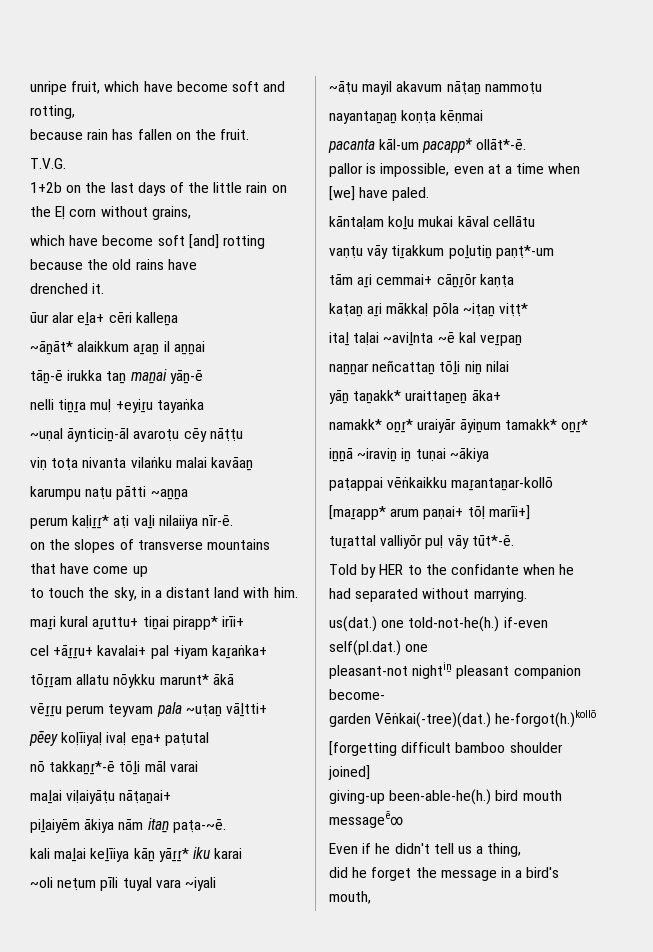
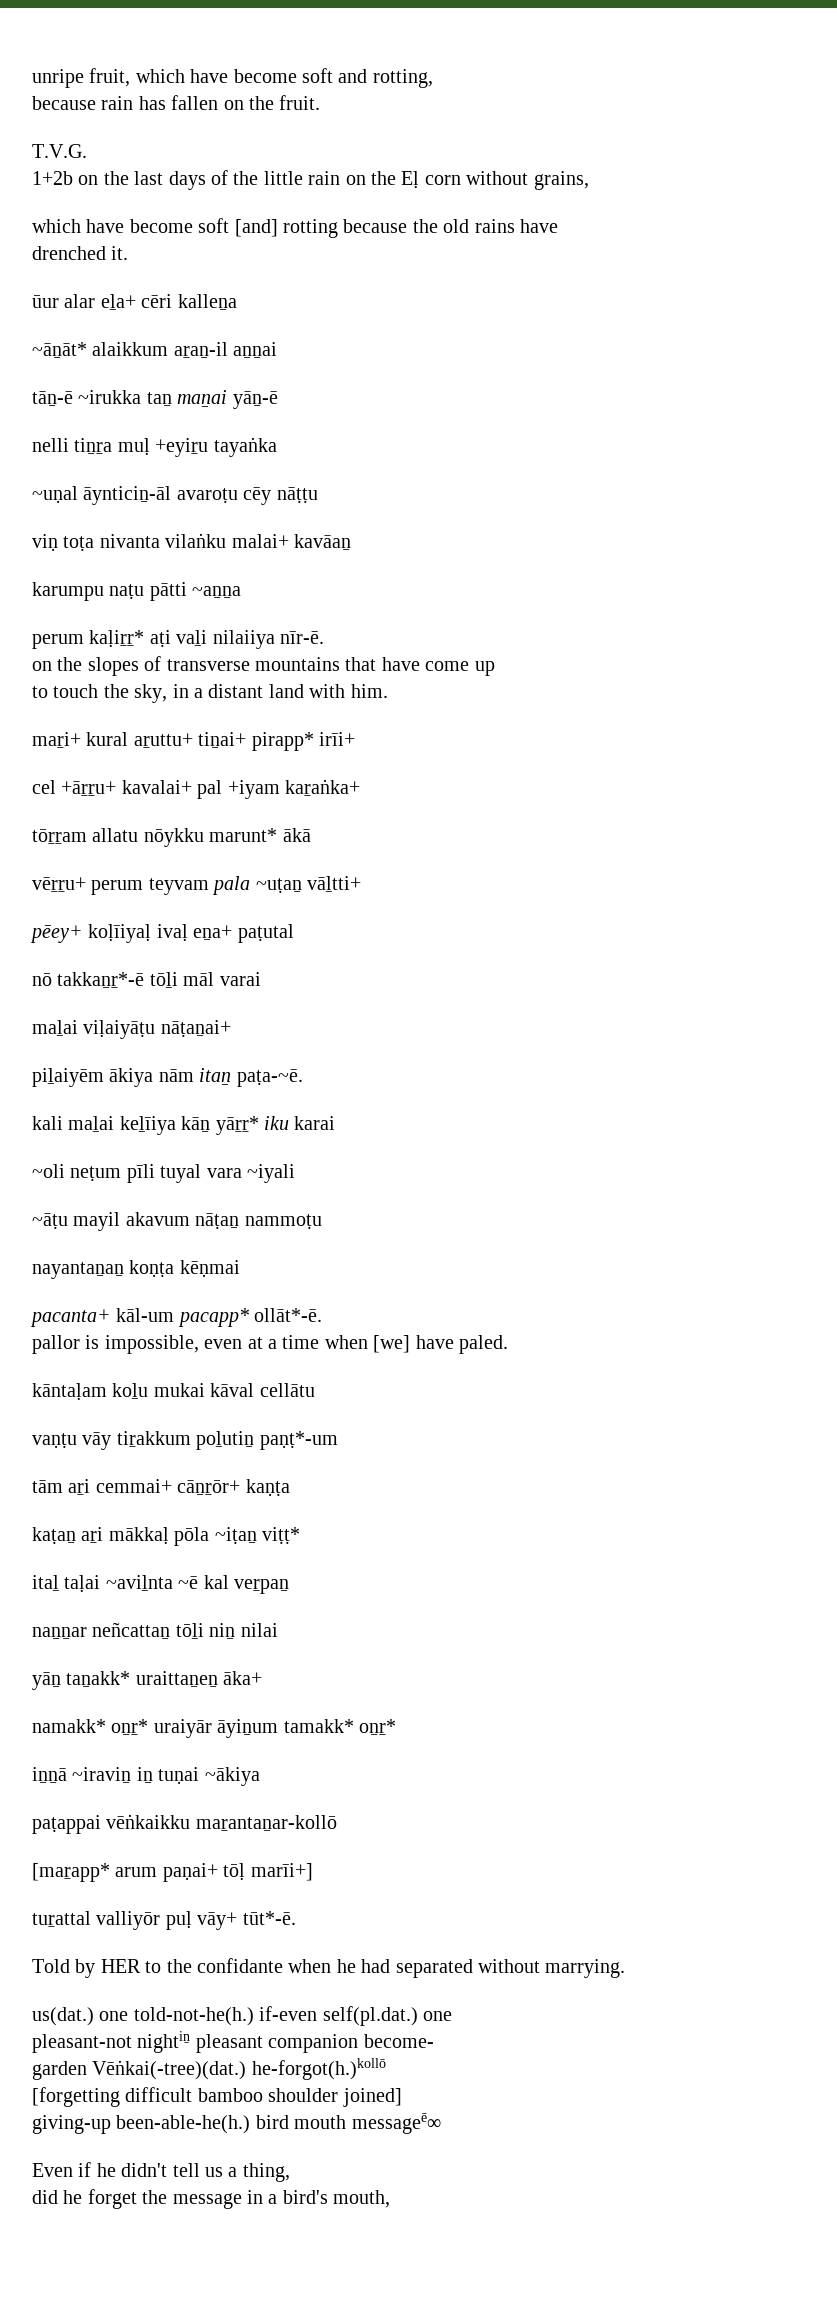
- ~āṉāt* alaikkum aṟaṉ il aṉṉai
+ ~āṉāt* alaikkum aṟaṉ-il aṉṉai
- tāṉ-ē irukka taṉ maṉai yāṉ-ē
+ tāṉ-ē ~irukka taṉ maṉai yāṉ-ē
- viṇ toṭa nivanta vilaṅku malai kavāaṉ
+ viṇ toṭa nivanta vilaṅku malai+ kavāaṉ
- maṟi kural aṟuttu+ tiṉai pirapp* irīi+
+ maṟi+ kural aṟuttu+ tiṉai+ pirapp* irīi+
- vēṟṟu perum teyvam pala ~uṭaṉ vāḻtti+
+ vēṟṟu+ perum teyvam pala ~uṭaṉ vāḻtti+
- pēey koḷīiyaḷ ivaḷ eṉa+ paṭutal
+ pēey+ koḷīiyaḷ ivaḷ eṉa+ paṭutal
- pacanta kāl-um pacapp* ollāt*-ē.
+ pacanta+ kāl-um pacapp* ollāt*-ē.
- tām aṟi cemmai+ cāṉṟōr kaṇṭa
+ tām aṟi cemmai+ cāṉṟōr+ kaṇṭa
- tuṟattal valliyōr puḷ vāy tūt*-ē.
+ tuṟattal valliyōr puḷ vāy+ tūt*-ē.

